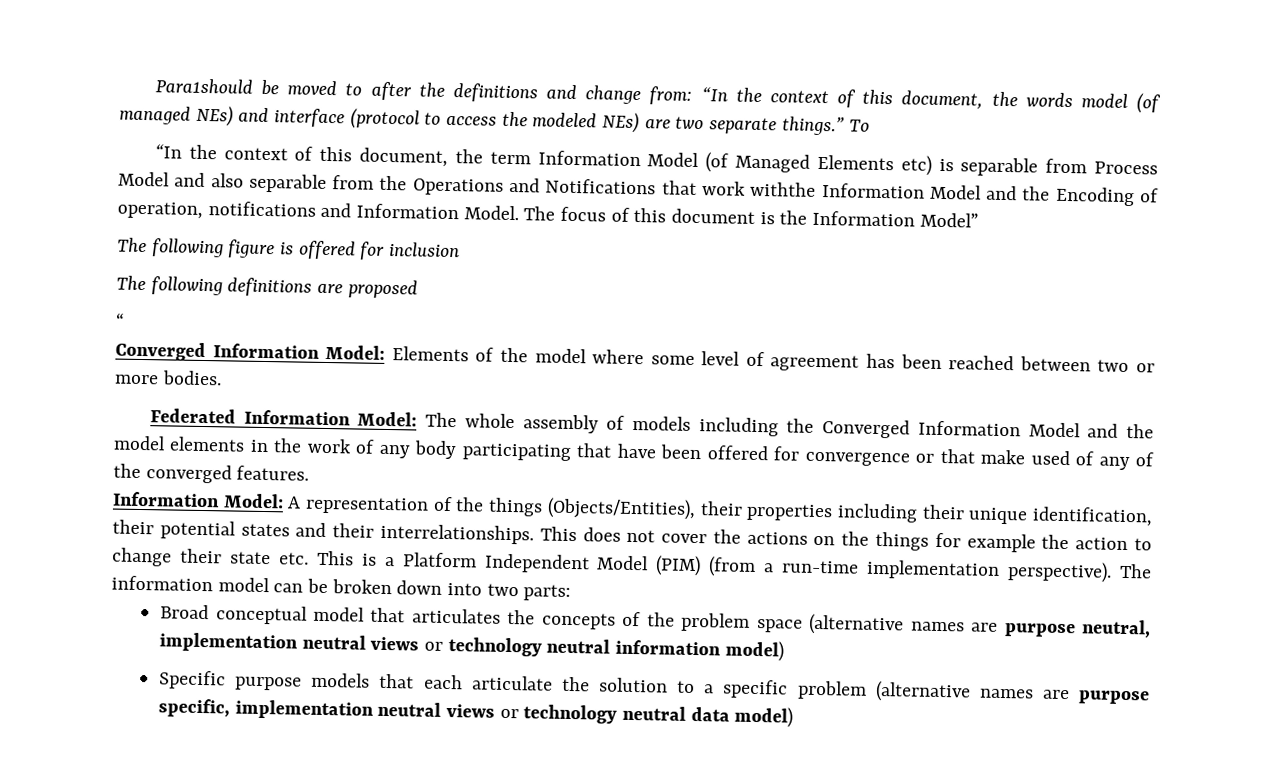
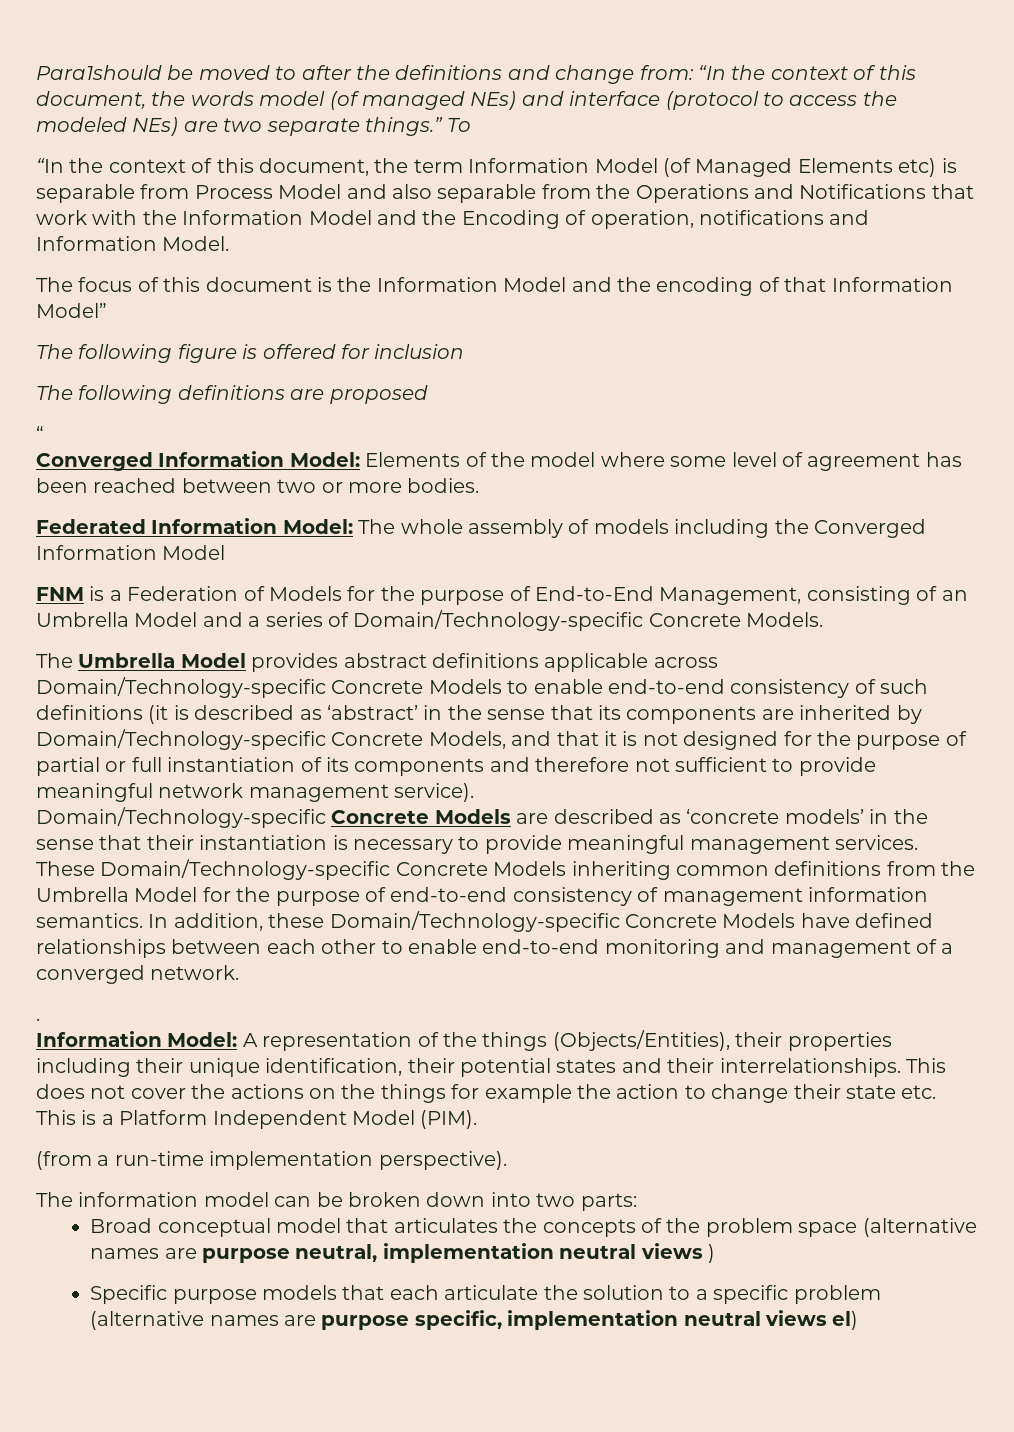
- “In the context of this document, the term Information Model (of Managed Elements etc) is separable from Process Model and also separable from the Operations and Notifications that work withthe Information Model and the Encoding of operation, notifications and Information Model. The focus of this document is the Information Model”
+ “In the context of this document, the term Information Model (of Managed Elements etc) is separable from Process Model and also separable from the Operations and Notifications that work with the Information Model and the Encoding of operation, notifications and Information Model.
+ The focus of this document is the Information Model and the encoding of that Information Model”
- Federated Information Model: The whole assembly of models including the Converged Information Model and the model elements in the work of any body participating that have been offered for convergence or that make used of any of the converged features.
+ Federated Information Model: The whole assembly of models including the Converged Information Model
+ FNM is a Federation of Models for the purpose of End-to-End Management, consisting of an Umbrella Model and a series of Domain/Technology-specific Concrete Models.
+ The Umbrella Model provides abstract definitions applicable across Domain/Technology-specific Concrete Models to enable end-to-end consistency of such definitions (it is described as ‘abstract’ in the sense that its components are inherited by Domain/Technology-specific Concrete Models, and that it is not designed for the purpose of partial or full instantiation of its components and therefore not sufficient to provide meaningful network management service).
+ Domain/Technology-specific Concrete Models are described as ‘concrete models’ in the sense that their instantiation is necessary to provide meaningful management services. These Domain/Technology-specific Concrete Models inheriting common definitions from the Umbrella Model for the purpose of end-to-end consistency of management information semantics. In addition, these Domain/Technology-specific Concrete Models have defined relationships between each other to enable end-to-end monitoring and management of a converged network.
+ .
- This does not cover the actions on the things for example the action to change their state etc. This is a Platform Independent Model (PIM) (from a run-time implementation perspective). The information model can be broken down into two parts:
+ This does not cover the actions on the things for example the action to change their state etc. This is a Platform Independent Model (PIM).
+ (from a run-time implementation perspective).
+ The information model can be broken down into two parts:
- Broad conceptual model that articulates the concepts of the problem space (alternative names are purpose neutral, implementation neutral views or technology neutral information model)
+ Broad conceptual model that articulates the concepts of the problem space (alternative names are purpose neutral, implementation neutral views )
- Specific purpose models that each articulate the solution to a specific problem (alternative names are purpose specific, implementation neutral views or technology neutral data model)
+ Specific purpose models that each articulate the solution to a specific problem (alternative names are purpose specific, implementation neutral views el)

